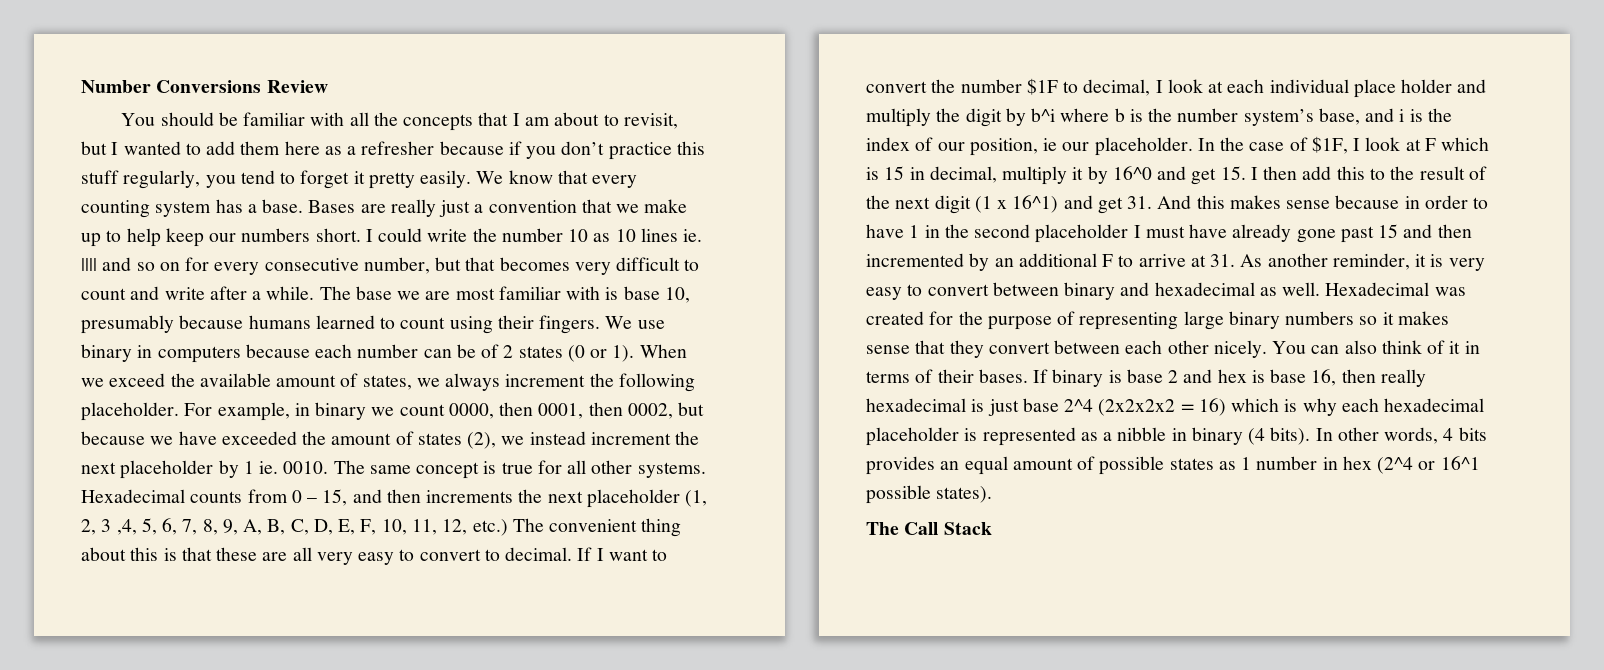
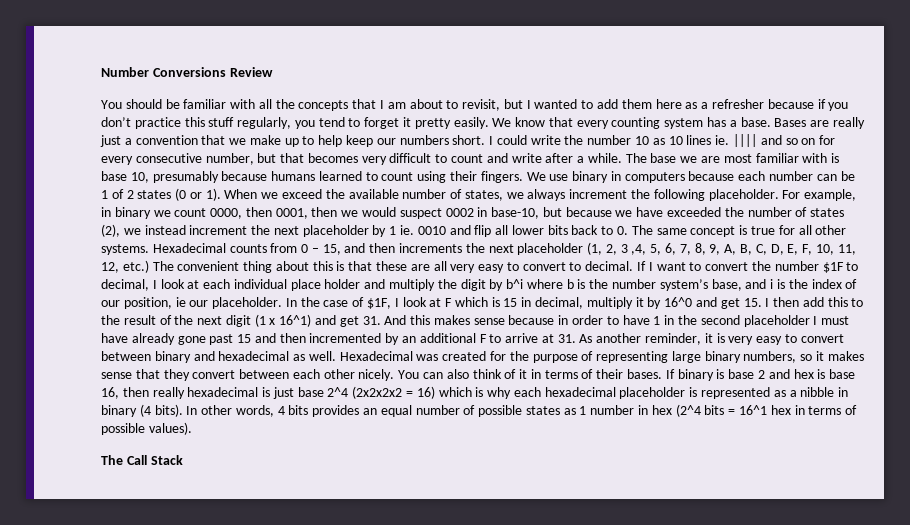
- We use binary in computers because each number can be of 2 states (0 or 1).
+ We use binary in computers because each number can be 1 of 2 states (0 or 1).
- When we exceed the available amount of states, we always increment the following placeholder.
+ When we exceed the available number of states, we always increment the following placeholder.
- For example, in binary we count 0000, then 0001, then 0002, but because we have exceeded the amount of states (2), we instead increment the next placeholder by 1 ie. 0010. The same concept is true for all other systems.
+ For example, in binary we count 0000, then 0001, then we would suspect 0002 in base-10, but because we have exceeded the number of states (2), we instead increment the next placeholder by 1 ie. 0010 and flip all lower bits back to 0. The same concept is true for all other systems.
- Hexadecimal was created for the purpose of representing large binary numbers so it makes sense that they convert between each other nicely.
+ Hexadecimal was created for the purpose of representing large binary numbers, so it makes sense that they convert between each other nicely.
- In other words, 4 bits provides an equal amount of possible states as 1 number in hex (2^4 or 16^1 possible states).
+ In other words, 4 bits provides an equal number of possible states as 1 number in hex (2^4 bits = 16^1 hex in terms of possible values).

